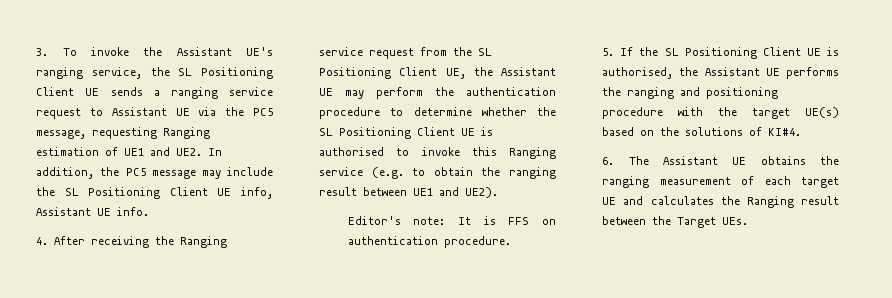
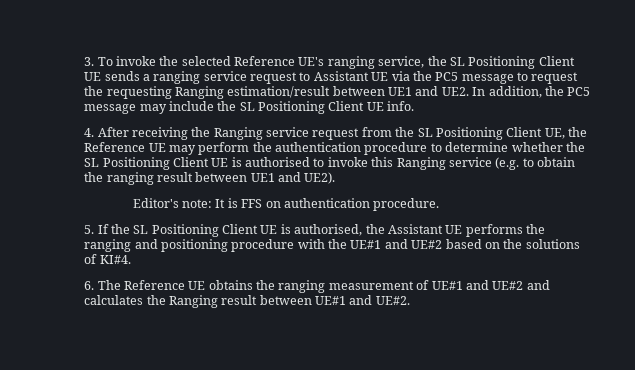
- 3. To invoke the Assistant UE's ranging service, the SL Positioning Client UE sends a ranging service request to Assistant UE via the PC5 message, requesting Ranging estimation of UE1 and UE2. In addition, the PC5 message may include the SL Positioning Client UE info, Assistant UE info.
+ 3. To invoke the selected Reference UE's ranging service, the SL Positioning Client UE sends a ranging service request to Assistant UE via the PC5 message to request the requesting Ranging estimation/result between UE1 and UE2. In addition, the PC5 message may include the SL Positioning Client UE info.
- 4. After receiving the Ranging service request from the SL Positioning Client UE, the Assistant UE may perform the authentication procedure to determine whether the SL Positioning Client UE is authorised to invoke this Ranging service (e.g. to obtain the ranging result between UE1 and UE2).
+ 4. After receiving the Ranging service request from the SL Positioning Client UE, the Reference UE may perform the authentication procedure to determine whether the SL Positioning Client UE is authorised to invoke this Ranging service (e.g. to obtain the ranging result between UE1 and UE2).
- 5. If the SL Positioning Client UE is authorised, the Assistant UE performs the ranging and positioning procedure with the target UE(s) based on the solutions of KI#4.
+ 5. If the SL Positioning Client UE is authorised, the Assistant UE performs the ranging and positioning procedure with the UE#1 and UE#2 based on the solutions of KI#4.
- 6. The Assistant UE obtains the ranging measurement of each target UE and calculates the Ranging result between the Target UEs.
+ 6. The Reference UE obtains the ranging measurement of UE#1 and UE#2 and calculates the Ranging result between UE#1 and UE#2.

